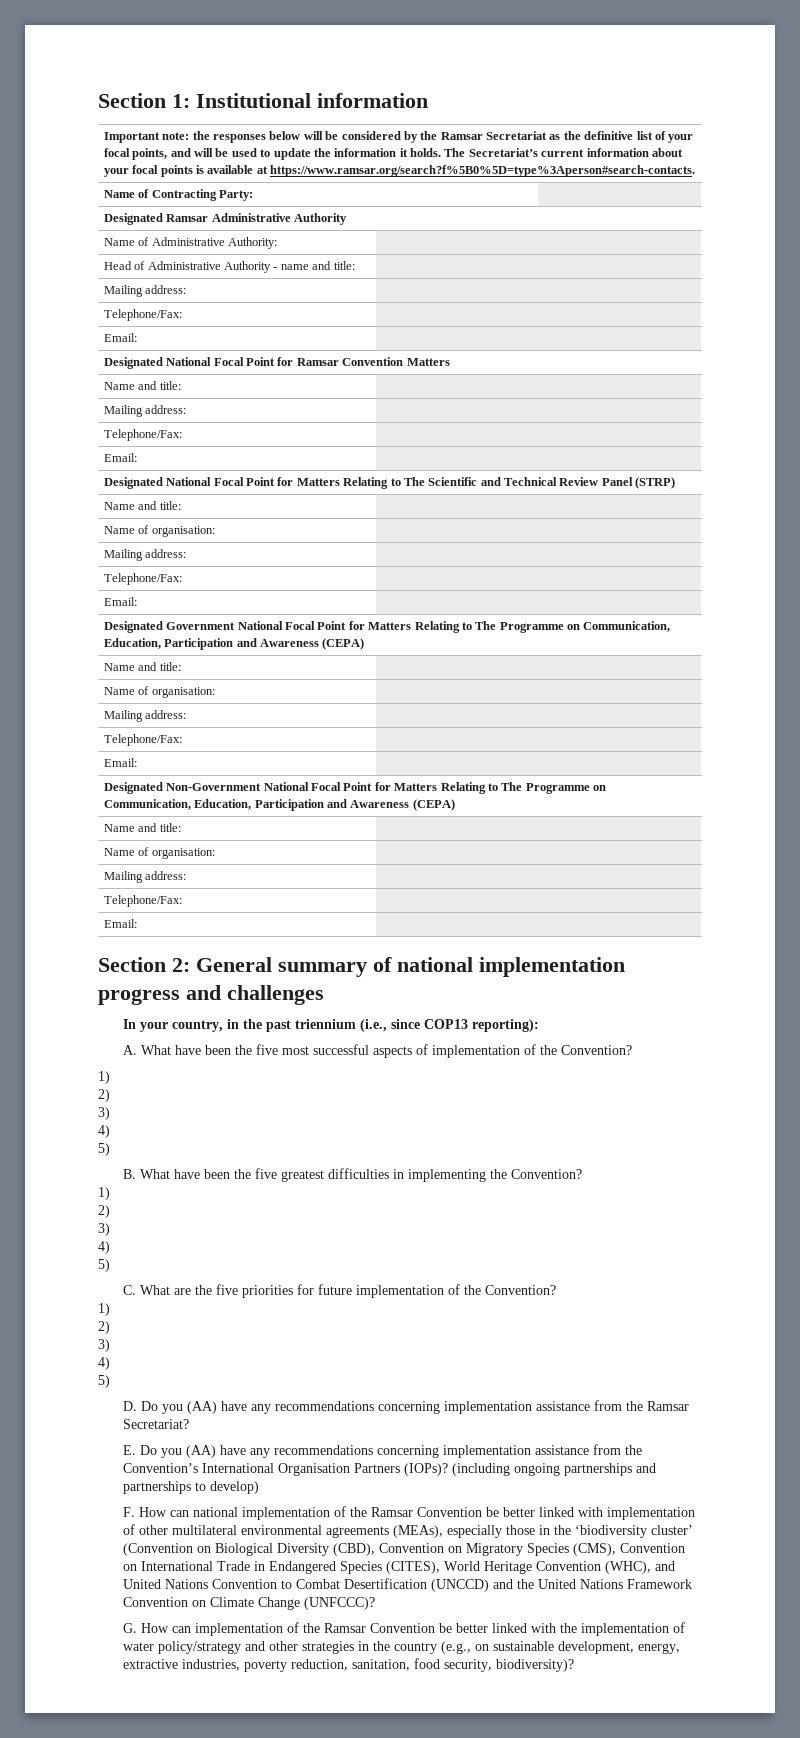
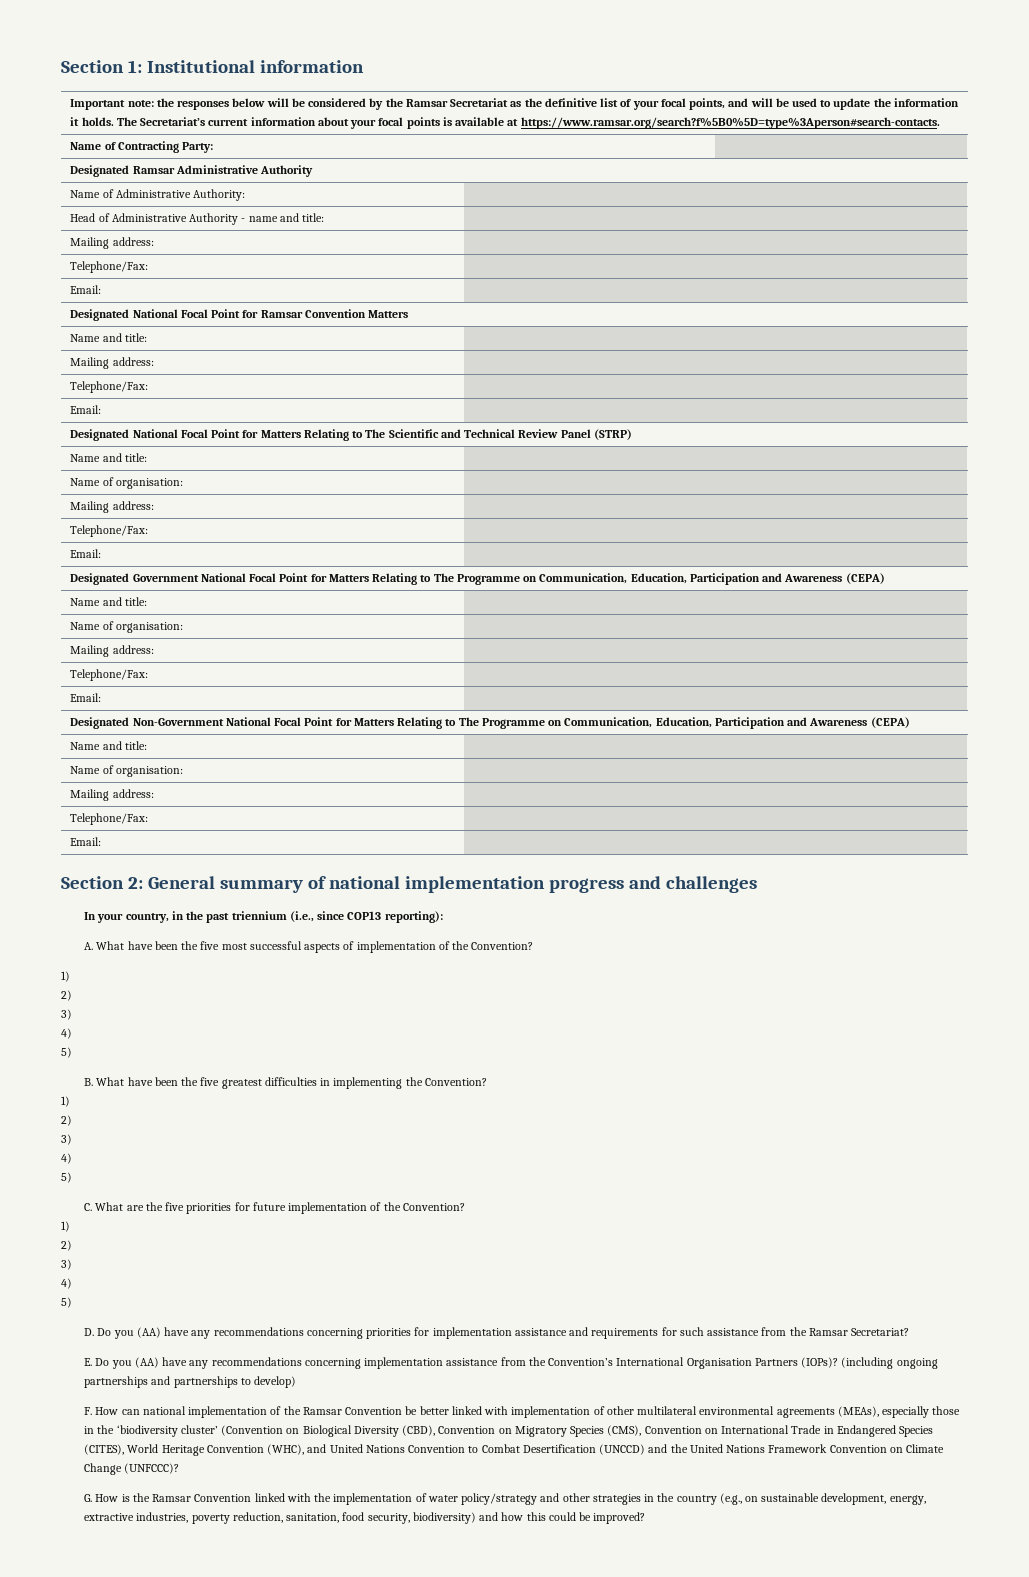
- D. Do you (AA) have any recommendations concerning implementation assistance from the Ramsar Secretariat?
+ D. Do you (AA) have any recommendations concerning priorities for implementation assistance and requirements for such assistance from the Ramsar Secretariat?
- G. How can implementation of the Ramsar Convention be better linked with the implementation of water policy/strategy and other strategies in the country (e.g., on sustainable development, energy, extractive industries, poverty reduction, sanitation, food security, biodiversity)?
+ G. How is the Ramsar Convention linked with the implementation of water policy/strategy and other strategies in the country (e.g., on sustainable development, energy, extractive industries, poverty reduction, sanitation, food security, biodiversity) and how this could be improved?

